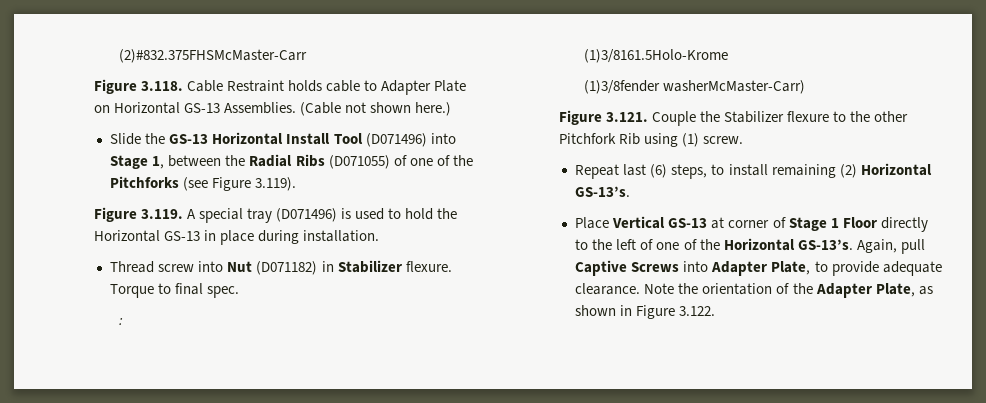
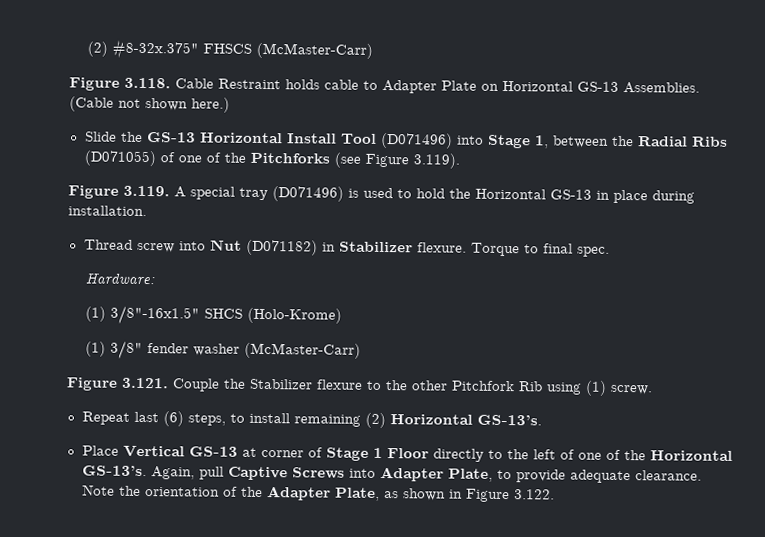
- (2)#832.375FHSMcMaster-Carr
+ (2) #8-32x.375" FHSCS (McMaster-Carr)
- :
- (1)3/8161.5Holo-Krome
- (1)3/8fender washerMcMaster-Carr)
+ Hardware:
+ (1) 3/8"-16x1.5" SHCS (Holo-Krome)
+ (1) 3/8" fender washer (McMaster-Carr)

